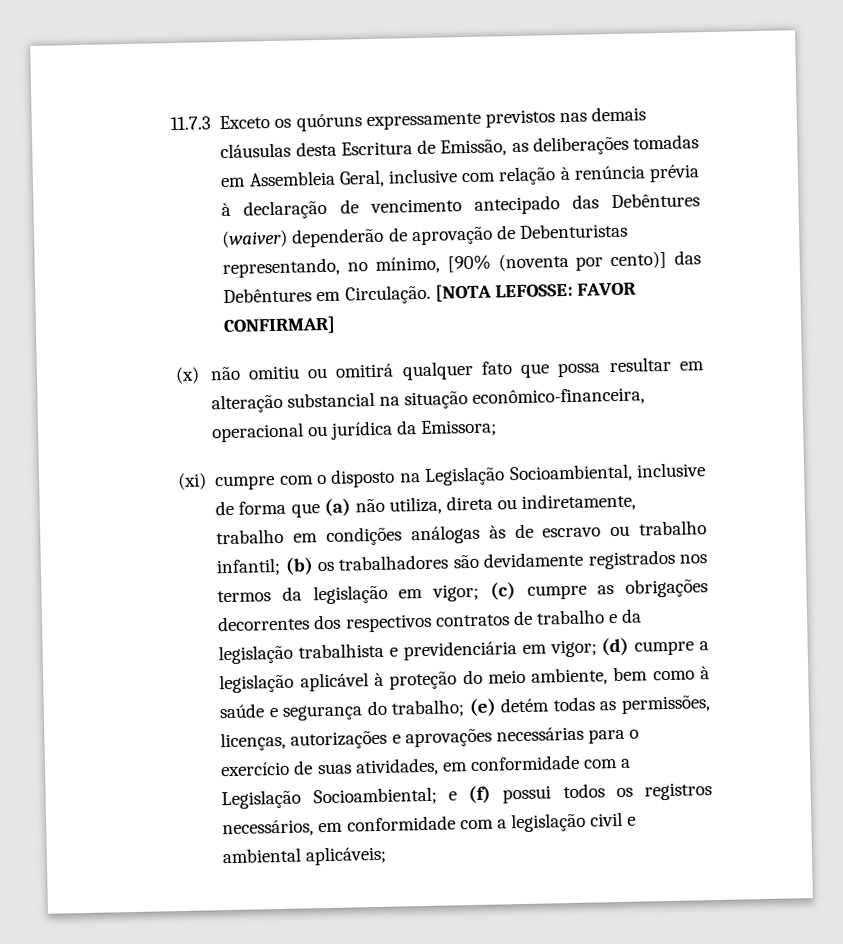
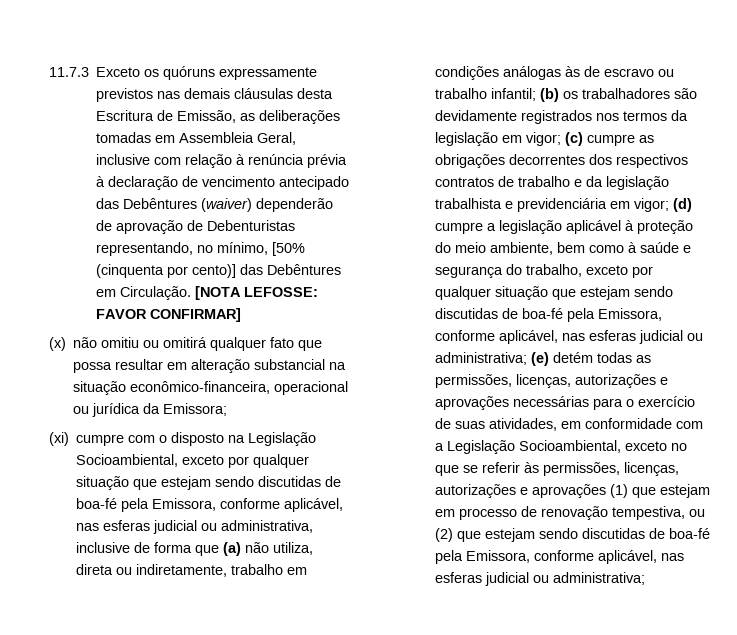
- 11.7.3 Exceto os quóruns expressamente previstos nas demais cláusulas desta Escritura de Emissão, as deliberações tomadas em Assembleia Geral, inclusive com relação à renúncia prévia à declaração de vencimento antecipado das Debêntures (waiver) dependerão de aprovação de Debenturistas representando, no mínimo, [90% (noventa por cento)] das Debêntures em Circulação.
+ 11.7.3 Exceto os quóruns expressamente previstos nas demais cláusulas desta Escritura de Emissão, as deliberações tomadas em Assembleia Geral, inclusive com relação à renúncia prévia à declaração de vencimento antecipado das Debêntures (waiver) dependerão de aprovação de Debenturistas representando, no mínimo, [50% (cinquenta por cento)] das Debêntures em Circulação.
- (xi) cumpre com o disposto na Legislação Socioambiental, inclusive de forma que (a) não utiliza, direta ou indiretamente, trabalho em condições análogas às de escravo ou trabalho infantil;
+ (xi) cumpre com o disposto na Legislação Socioambiental, exceto por qualquer situação que estejam sendo discutidas de boa-fé pela Emissora, conforme aplicável, nas esferas judicial ou administrativa, inclusive de forma que (a) não utiliza, direta ou indiretamente, trabalho em condições análogas às de escravo ou trabalho infantil;
- (d) cumpre a legislação aplicável à proteção do meio ambiente, bem como à saúde e segurança do trabalho;
+ (d) cumpre a legislação aplicável à proteção do meio ambiente, bem como à saúde e segurança do trabalho, exceto por qualquer situação que estejam sendo discutidas de boa-fé pela Emissora, conforme aplicável, nas esferas judicial ou administrativa;
- (e) detém todas as permissões, licenças, autorizações e aprovações necessárias para o exercício de suas atividades, em conformidade com a Legislação Socioambiental; e (f) possui todos os registros necessários, em conformidade com a legislação civil e ambiental aplicáveis;
+ (e) detém todas as permissões, licenças, autorizações e aprovações necessárias para o exercício de suas atividades, em conformidade com a Legislação Socioambiental, exceto no que se referir às permissões, licenças, autorizações e aprovações (1) que estejam em processo de renovação tempestiva, ou (2) que estejam sendo discutidas de boa-fé pela Emissora, conforme aplicável, nas esferas judicial ou administrativa;

